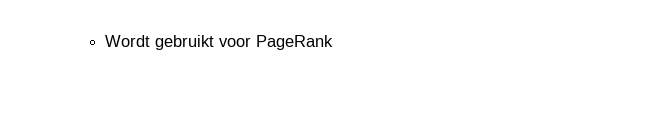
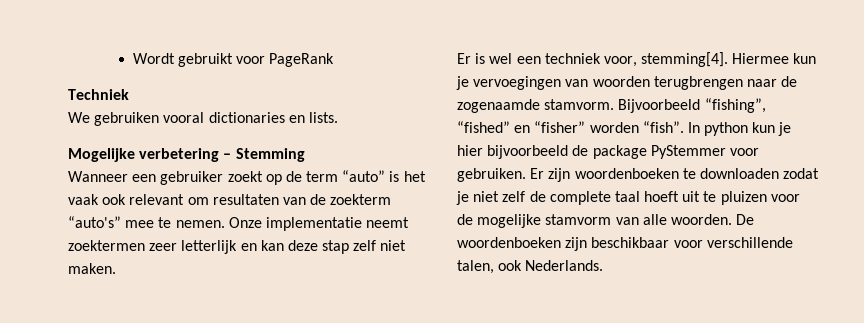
+ Techniek
+ We gebruiken vooral dictionaries en lists.
+ Mogelijke verbetering – Stemming
+ Wanneer een gebruiker zoekt op de term “auto” is het vaak ook relevant om resultaten van de zoekterm “auto's” mee te nemen. Onze implementatie neemt zoektermen zeer letterlijk en kan deze stap zelf niet maken.
+ Er is wel een techniek voor, stemming[4]. Hiermee kun je vervoegingen van woorden terugbrengen naar de zogenaamde stamvorm. Bijvoorbeeld “fishing”, “fished” en “fisher” worden “fish”. In python kun je hier bijvoorbeeld de package PyStemmer voor gebruiken. Er zijn woordenboeken te downloaden zodat je niet zelf de complete taal hoeft uit te pluizen voor de mogelijke stamvorm van alle woorden. De woordenboeken zijn beschikbaar voor verschillende talen, ook Nederlands.

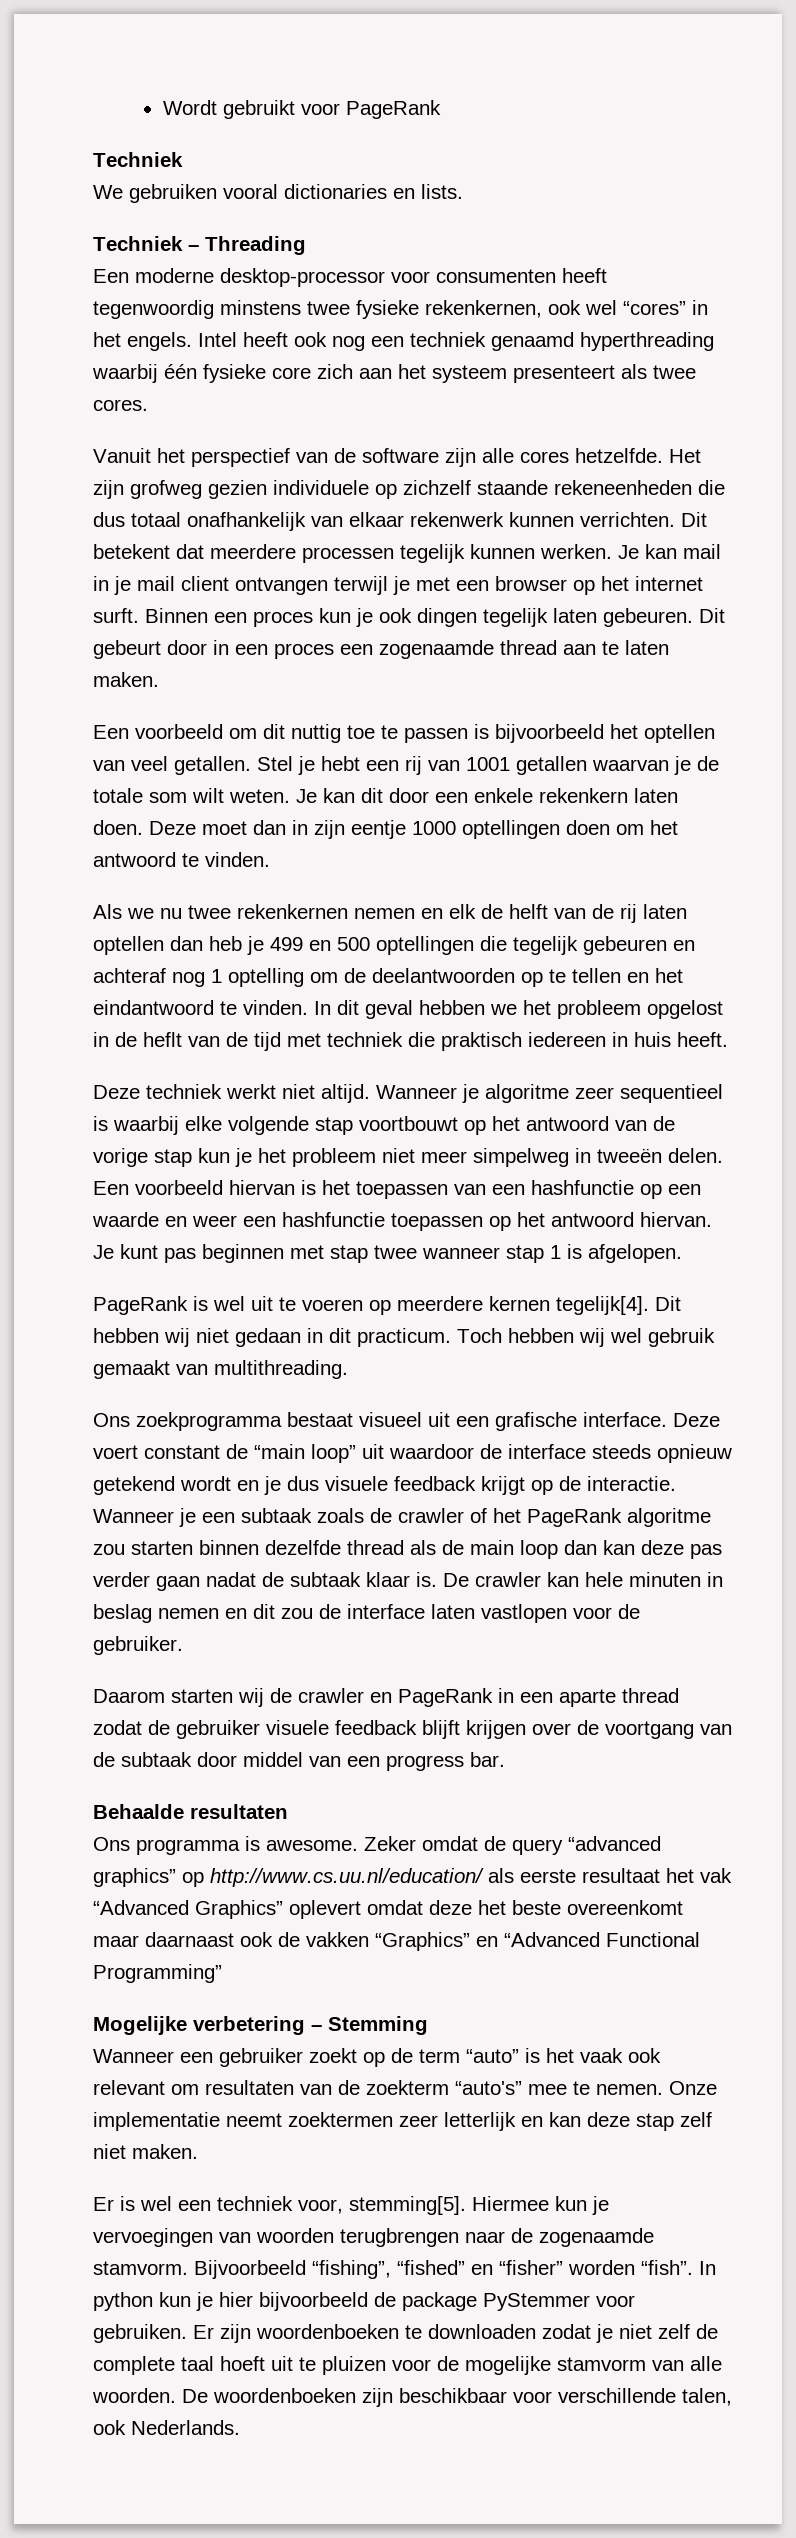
+ Techniek – Threading
+ Een moderne desktop-processor voor consumenten heeft tegenwoordig minstens twee fysieke rekenkernen, ook wel “cores” in het engels. Intel heeft ook nog een techniek genaamd hyperthreading waarbij één fysieke core zich aan het systeem presenteert als twee cores.
+ Vanuit het perspectief van de software zijn alle cores hetzelfde. Het zijn grofweg gezien individuele op zichzelf staande rekeneenheden die dus totaal onafhankelijk van elkaar rekenwerk kunnen verrichten. Dit betekent dat meerdere processen tegelijk kunnen werken. Je kan mail in je mail client ontvangen terwijl je met een browser op het internet surft. Binnen een proces kun je ook dingen tegelijk laten gebeuren. Dit gebeurt door in een proces een zogenaamde thread aan te laten maken.
+ Een voorbeeld om dit nuttig toe te passen is bijvoorbeeld het optellen van veel getallen. Stel je hebt een rij van 1001 getallen waarvan je de totale som wilt weten. Je kan dit door een enkele rekenkern laten doen. Deze moet dan in zijn eentje 1000 optellingen doen om het antwoord te vinden.
+ Als we nu twee rekenkernen nemen en elk de helft van de rij laten optellen dan heb je 499 en 500 optellingen die tegelijk gebeuren en achteraf nog 1 optelling om de deelantwoorden op te tellen en het eindantwoord te vinden. In dit geval hebben we het probleem opgelost in de heflt van de tijd met techniek die praktisch iedereen in huis heeft.
+ Deze techniek werkt niet altijd. Wanneer je algoritme zeer sequentieel is waarbij elke volgende stap voortbouwt op het antwoord van de vorige stap kun je het probleem niet meer simpelweg in tweeën delen. Een voorbeeld hiervan is het toepassen van een hashfunctie op een waarde en weer een hashfunctie toepassen op het antwoord hiervan. Je kunt pas beginnen met stap twee wanneer stap 1 is afgelopen.
+ PageRank is wel uit te voeren op meerdere kernen tegelijk[4]. Dit hebben wij niet gedaan in dit practicum. Toch hebben wij wel gebruik gemaakt van multithreading.
+ Ons zoekprogramma bestaat visueel uit een grafische interface. Deze voert constant de “main loop” uit waardoor de interface steeds opnieuw getekend wordt en je dus visuele feedback krijgt op de interactie. Wanneer je een subtaak zoals de crawler of het PageRank algoritme zou starten binnen dezelfde thread als de main loop dan kan deze pas verder gaan nadat de subtaak klaar is. De crawler kan hele minuten in beslag nemen en dit zou de interface laten vastlopen voor de gebruiker.
+ Daarom starten wij de crawler en PageRank in een aparte thread zodat de gebruiker visuele feedback blijft krijgen over de voortgang van de subtaak door middel van een progress bar.
+ Behaalde resultaten
+ Ons programma is awesome. Zeker omdat de query “advanced graphics” op http://www.cs.uu.nl/education/ als eerste resultaat het vak “Advanced Graphics” oplevert omdat deze het beste overeenkomt maar daarnaast ook de vakken “Graphics” en “Advanced Functional Programming”
- Er is wel een techniek voor, stemming[4].
+ Er is wel een techniek voor, stemming[5].

